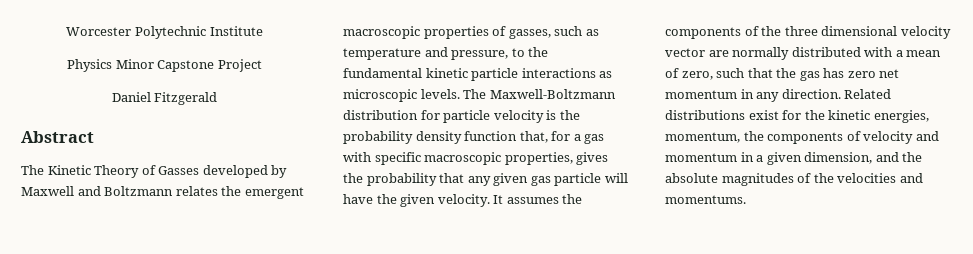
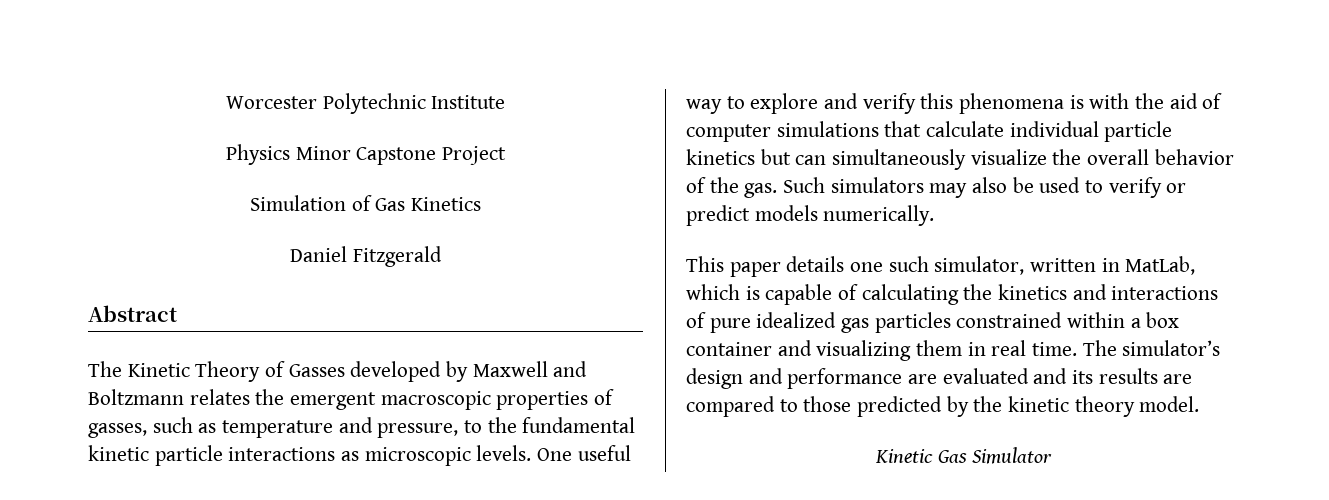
+ Simulation of Gas Kinetics
- The Maxwell-Boltzmann distribution for particle velocity is the probability density function that, for a gas with specific macroscopic properties, gives the probability that any given gas particle will have the given velocity. It assumes the components of the three dimensional velocity vector are normally distributed with a mean of zero, such that the gas has zero net momentum in any direction. Related distributions exist for the kinetic energies, momentum, the components of velocity and momentum in a given dimension, and the absolute magnitudes of the velocities and momentums.
+ One useful way to explore and verify this phenomena is with the aid of computer simulations that calculate individual particle kinetics but can simultaneously visualize the overall behavior of the gas. Such simulators may also be used to verify or predict models numerically.
+ This paper details one such simulator, written in MatLab, which is capable of calculating the kinetics and interactions of pure idealized gas particles constrained within a box container and visualizing them in real time. The simulator’s design and performance are evaluated and its results are compared to those predicted by the kinetic theory model.
+ Kinetic Gas Simulator

